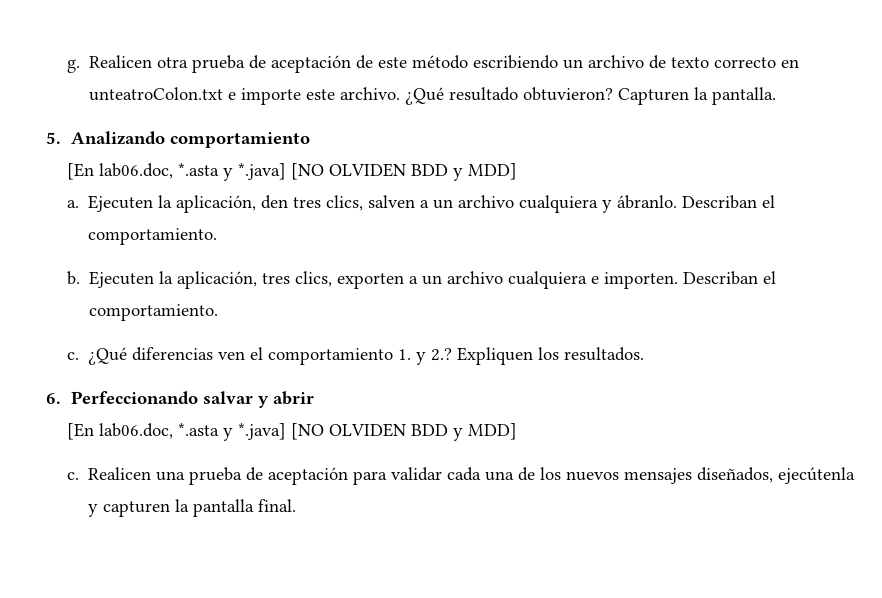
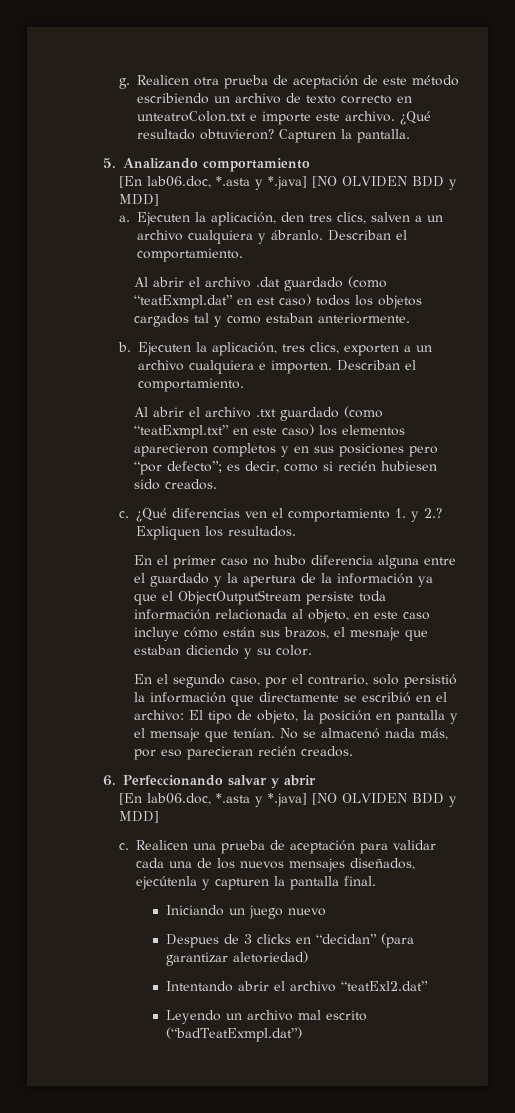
+ Al abrir el archivo .dat guardado (como “teatExmpl.dat” en est caso) todos los objetos cargados tal y como estaban anteriormente.
+ Al abrir el archivo .txt guardado (como “teatExmpl.txt” en este caso) los elementos aparecieron completos y en sus posiciones pero “por defecto”; es decir, como si recién hubiesen sido creados.
+ En el primer caso no hubo diferencia alguna entre el guardado y la apertura de la información ya que el ObjectOutputStream persiste toda información relacionada al objeto, en este caso incluye cómo están sus brazos, el mesnaje que estaban diciendo y su color.
+ En el segundo caso, por el contrario, solo persistió la información que directamente se escribió en el archivo: El tipo de objeto, la posición en pantalla y el mensaje que tenían. No se almacenó nada más, por eso parecieran recién creados.
+ Iniciando un juego nuevo
+ Despues de 3 clicks en “decidan” (para garantizar aletoriedad)
+ Intentando abrir el archivo “teatExl2.dat”
+ Leyendo un archivo mal escrito (“badTeatExmpl.dat”)

